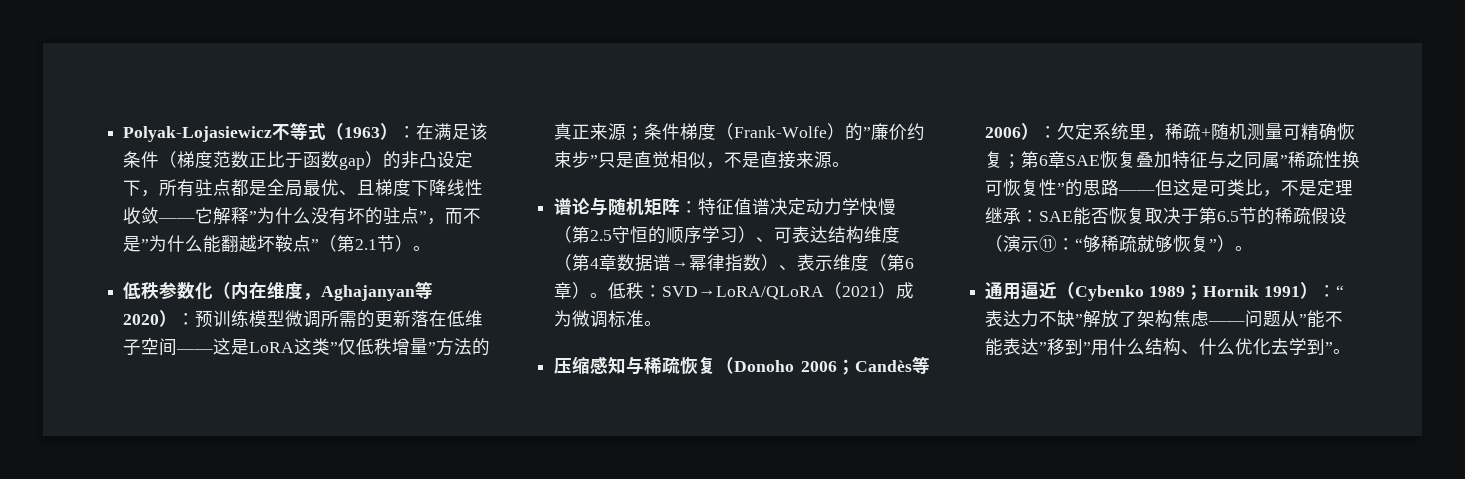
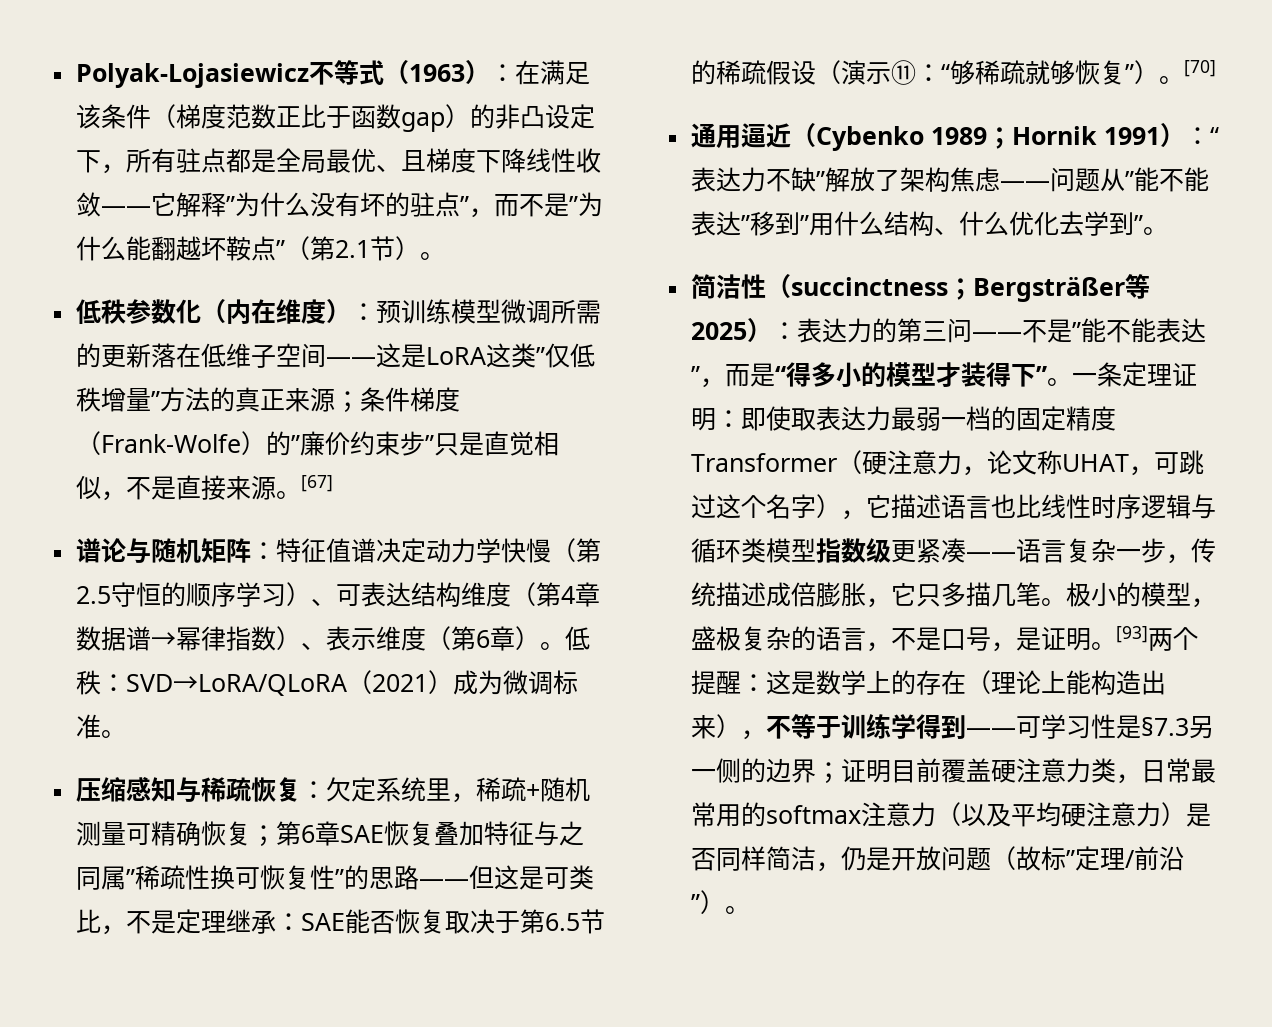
- 低秩参数化（内在维度，Aghajanyan等2020）：预训练模型微调所需的更新落在低维子空间——这是LoRA这类”仅低秩增量”方法的真正来源；条件梯度（Frank-Wolfe）的”廉价约束步”只是直觉相似，不是直接来源。
+ 低秩参数化（内在维度）：预训练模型微调所需的更新落在低维子空间——这是LoRA这类”仅低秩增量”方法的真正来源；条件梯度（Frank-Wolfe）的”廉价约束步”只是直觉相似，不是直接来源。[67]
- 压缩感知与稀疏恢复（Donoho 2006；Candès等2006）：欠定系统里，稀疏+随机测量可精确恢复；第6章SAE恢复叠加特征与之同属”稀疏性换可恢复性”的思路——但这是可类比，不是定理继承：SAE能否恢复取决于第6.5节的稀疏假设（演示⑪：“够稀疏就够恢复”）。
+ 压缩感知与稀疏恢复：欠定系统里，稀疏+随机测量可精确恢复；第6章SAE恢复叠加特征与之同属”稀疏性换可恢复性”的思路——但这是可类比，不是定理继承：SAE能否恢复取决于第6.5节的稀疏假设（演示⑪：“够稀疏就够恢复”）。[70]
+ 简洁性（succinctness；Bergsträßer等2025）：表达力的第三问——不是”能不能表达”，而是“得多小的模型才装得下”。一条定理证明：即使取表达力最弱一档的固定精度Transformer（硬注意力，论文称UHAT，可跳过这个名字），它描述语言也比线性时序逻辑与循环类模型指数级更紧凑——语言复杂一步，传统描述成倍膨胀，它只多描几笔。极小的模型，盛极复杂的语言，不是口号，是证明。[93]两个提醒：这是数学上的存在（理论上能构造出来），不等于训练学得到——可学习性是§7.3另一侧的边界；证明目前覆盖硬注意力类，日常最常用的softmax注意力（以及平均硬注意力）是否同样简洁，仍是开放问题（故标”定理/前沿”）。

